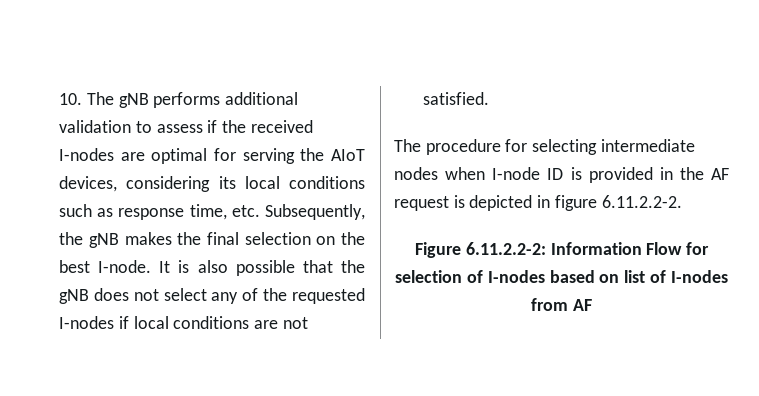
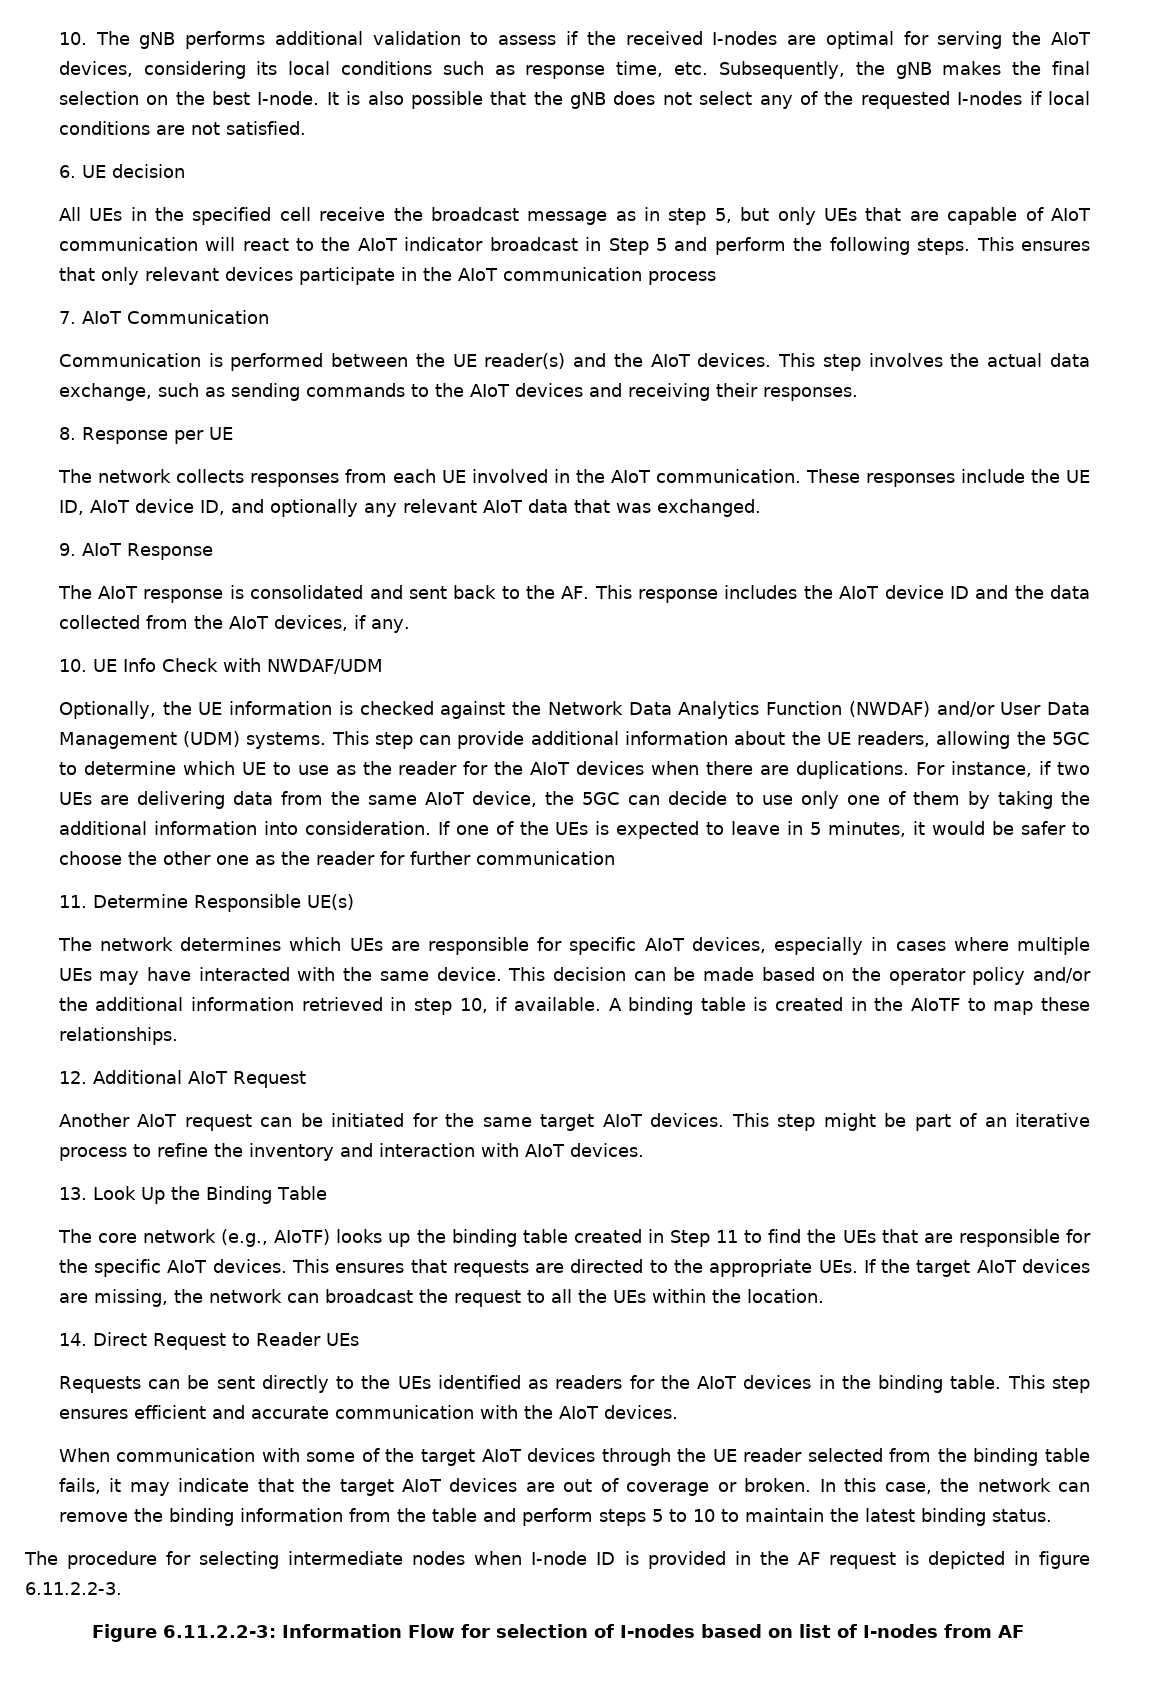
+ 6. UE decision
+ All UEs in the specified cell receive the broadcast message as in step 5, but only UEs that are capable of AIoT communication will react to the AIoT indicator broadcast in Step 5 and perform the following steps. This ensures that only relevant devices participate in the AIoT communication process
+ 7. AIoT Communication
+ Communication is performed between the UE reader(s) and the AIoT devices. This step involves the actual data exchange, such as sending commands to the AIoT devices and receiving their responses.
+ 8. Response per UE
+ The network collects responses from each UE involved in the AIoT communication. These responses include the UE ID, AIoT device ID, and optionally any relevant AIoT data that was exchanged.
+ 9. AIoT Response
+ The AIoT response is consolidated and sent back to the AF. This response includes the AIoT device ID and the data collected from the AIoT devices, if any.
+ 10. UE Info Check with NWDAF/UDM
+ Optionally, the UE information is checked against the Network Data Analytics Function (NWDAF) and/or User Data Management (UDM) systems. This step can provide additional information about the UE readers, allowing the 5GC to determine which UE to use as the reader for the AIoT devices when there are duplications. For instance, if two UEs are delivering data from the same AIoT device, the 5GC can decide to use only one of them by taking the additional information into consideration. If one of the UEs is expected to leave in 5 minutes, it would be safer to choose the other one as the reader for further communication
+ 11. Determine Responsible UE(s)
+ The network determines which UEs are responsible for specific AIoT devices, especially in cases where multiple UEs may have interacted with the same device. This decision can be made based on the operator policy and/or the additional information retrieved in step 10, if available. A binding table is created in the AIoTF to map these relationships.
+ 12. Additional AIoT Request
+ Another AIoT request can be initiated for the same target AIoT devices. This step might be part of an iterative process to refine the inventory and interaction with AIoT devices.
+ 13. Look Up the Binding Table
+ The core network (e.g., AIoTF) looks up the binding table created in Step 11 to find the UEs that are responsible for the specific AIoT devices. This ensures that requests are directed to the appropriate UEs. If the target AIoT devices are missing, the network can broadcast the request to all the UEs within the location.
+ 14. Direct Request to Reader UEs
+ Requests can be sent directly to the UEs identified as readers for the AIoT devices in the binding table. This step ensures efficient and accurate communication with the AIoT devices.
+ When communication with some of the target AIoT devices through the UE reader selected from the binding table fails, it may indicate that the target AIoT devices are out of coverage or broken. In this case, the network can remove the binding information from the table and perform steps 5 to 10 to maintain the latest binding status.
- The procedure for selecting intermediate nodes when I-node ID is provided in the AF request is depicted in figure 6.11.2.2-2.
+ The procedure for selecting intermediate nodes when I-node ID is provided in the AF request is depicted in figure 6.11.2.2-3.
- Figure 6.11.2.2-2: Information Flow for selection of I-nodes based on list of I-nodes from AF
+ Figure 6.11.2.2-3: Information Flow for selection of I-nodes based on list of I-nodes from AF

